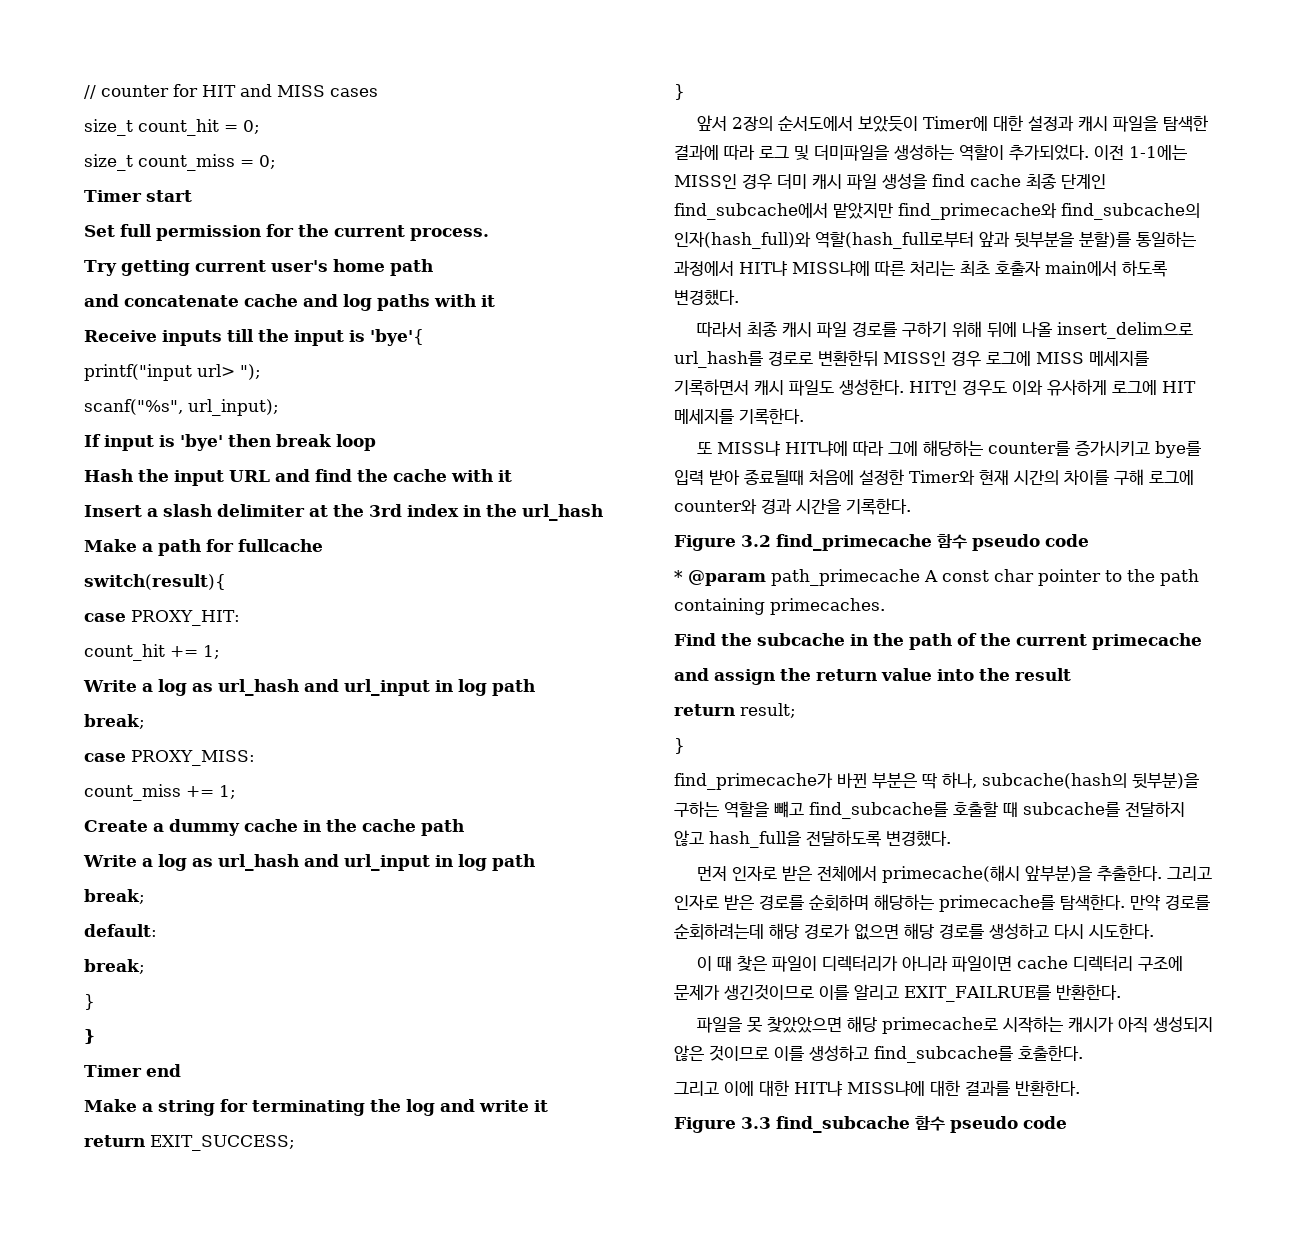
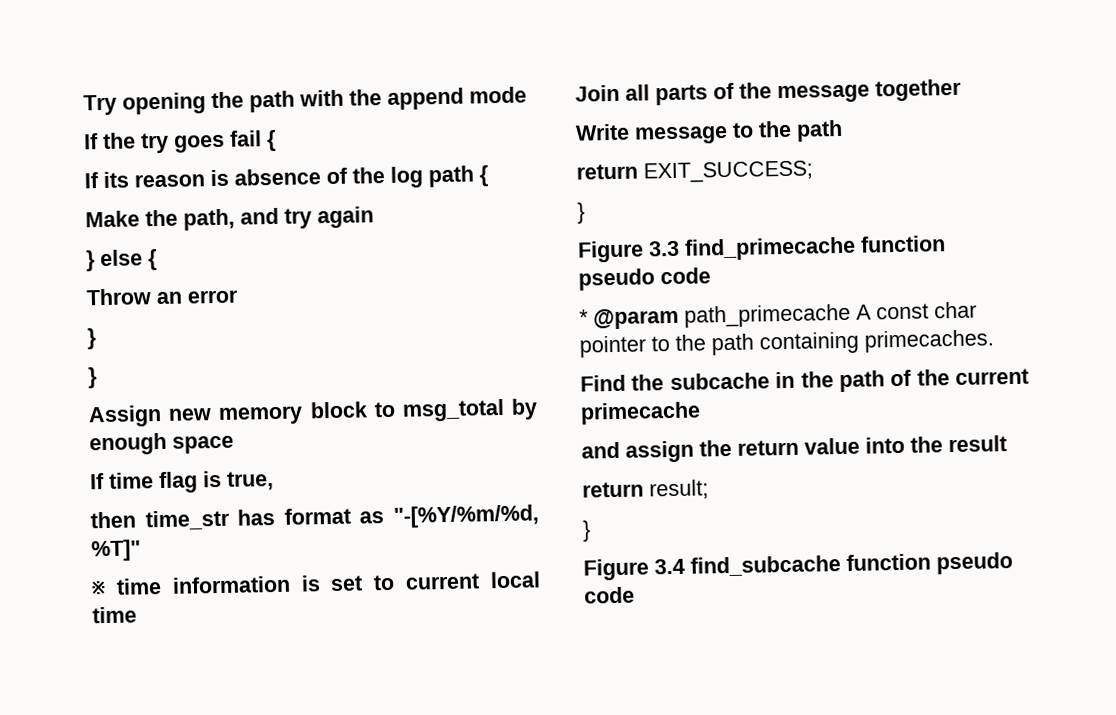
- // counter for HIT and MISS cases
- size_t count_hit = 0;
- size_t count_miss = 0;
- Timer start
- Set full permission for the current process.
- Try getting current user's home path
- and concatenate cache and log paths with it
- Receive inputs till the input is 'bye'{
- printf("input url> ");
- scanf("%s", url_input);
- If input is 'bye' then break loop
- Hash the input URL and find the cache with it
- Insert a slash delimiter at the 3rd index in the url_hash
- Make a path for fullcache
- switch(result){
- case PROXY_HIT:
- count_hit += 1;
- Write a log as url_hash and url_input in log path
- break;
- case PROXY_MISS:
- count_miss += 1;
- Create a dummy cache in the cache path
- Write a log as url_hash and url_input in log path
- break;
- default:
- break;
+ Try opening the path with the append mode
+ If the try goes fail {
+ If its reason is absence of the log path {
+ Make the path, and try again
+ } else {
+ Throw an error
  }
  }
- Timer end
- Make a string for terminating the log and write it
+ Assign new memory block to msg_total by enough space
+ If time flag is true,
+ then time_str has format as "-[%Y/%m/%d, %T]"
+ ※ time information is set to current local time
+ Join all parts of the message together
+ Write message to the path
  return EXIT_SUCCESS;
  }
- 앞서 2장의 순서도에서 보았듯이 Timer에 대한 설정과 캐시 파일을 탐색한 결과에 따라 로그 및 더미파일을 생성하는 역할이 추가되었다. 이전 1-1에는 MISS인 경우 더미 캐시 파일 생성을 find cache 최종 단계인 find_subcache에서 맡았지만 find_primecache와 find_subcache의 인자(hash_full)와 역할(hash_full로부터 앞과 뒷부분을 분할)를 통일하는 과정에서 HIT냐 MISS냐에 따른 처리는 최초 호출자 main에서 하도록 변경했다.
- 따라서 최종 캐시 파일 경로를 구하기 위해 뒤에 나올 insert_delim으로 url_hash를 경로로 변환한뒤 MISS인 경우 로그에 MISS 메세지를 기록하면서 캐시 파일도 생성한다. HIT인 경우도 이와 유사하게 로그에 HIT 메세지를 기록한다.
- 또 MISS냐 HIT냐에 따라 그에 해당하는 counter를 증가시키고 bye를 입력 받아 종료될때 처음에 설정한 Timer와 현재 시간의 차이를 구해 로그에 counter와 경과 시간을 기록한다.
- Figure 3.2 find_primecache 함수 pseudo code
+ Figure 3.3 find_primecache function pseudo code
- find_primecache가 바뀐 부분은 딱 하나, subcache(hash의 뒷부분)을 구하는 역할을 뺴고 find_subcache를 호출할 때 subcache를 전달하지 않고 hash_full을 전달하도록 변경했다.
- 먼저 인자로 받은 전체에서 primecache(해시 앞부분)을 추출한다. 그리고 인자로 받은 경로를 순회하며 해당하는 primecache를 탐색한다. 만약 경로를 순회하려는데 해당 경로가 없으면 해당 경로를 생성하고 다시 시도한다.
- 이 때 찾은 파일이 디렉터리가 아니라 파일이면 cache 디렉터리 구조에 문제가 생긴것이므로 이를 알리고 EXIT_FAILRUE를 반환한다.
- 파일을 못 찾았았으면 해당 primecache로 시작하는 캐시가 아직 생성되지 않은 것이므로 이를 생성하고 find_subcache를 호출한다.
- 그리고 이에 대한 HIT냐 MISS냐에 대한 결과를 반환한다.
- Figure 3.3 find_subcache 함수 pseudo code
+ Figure 3.4 find_subcache function pseudo code

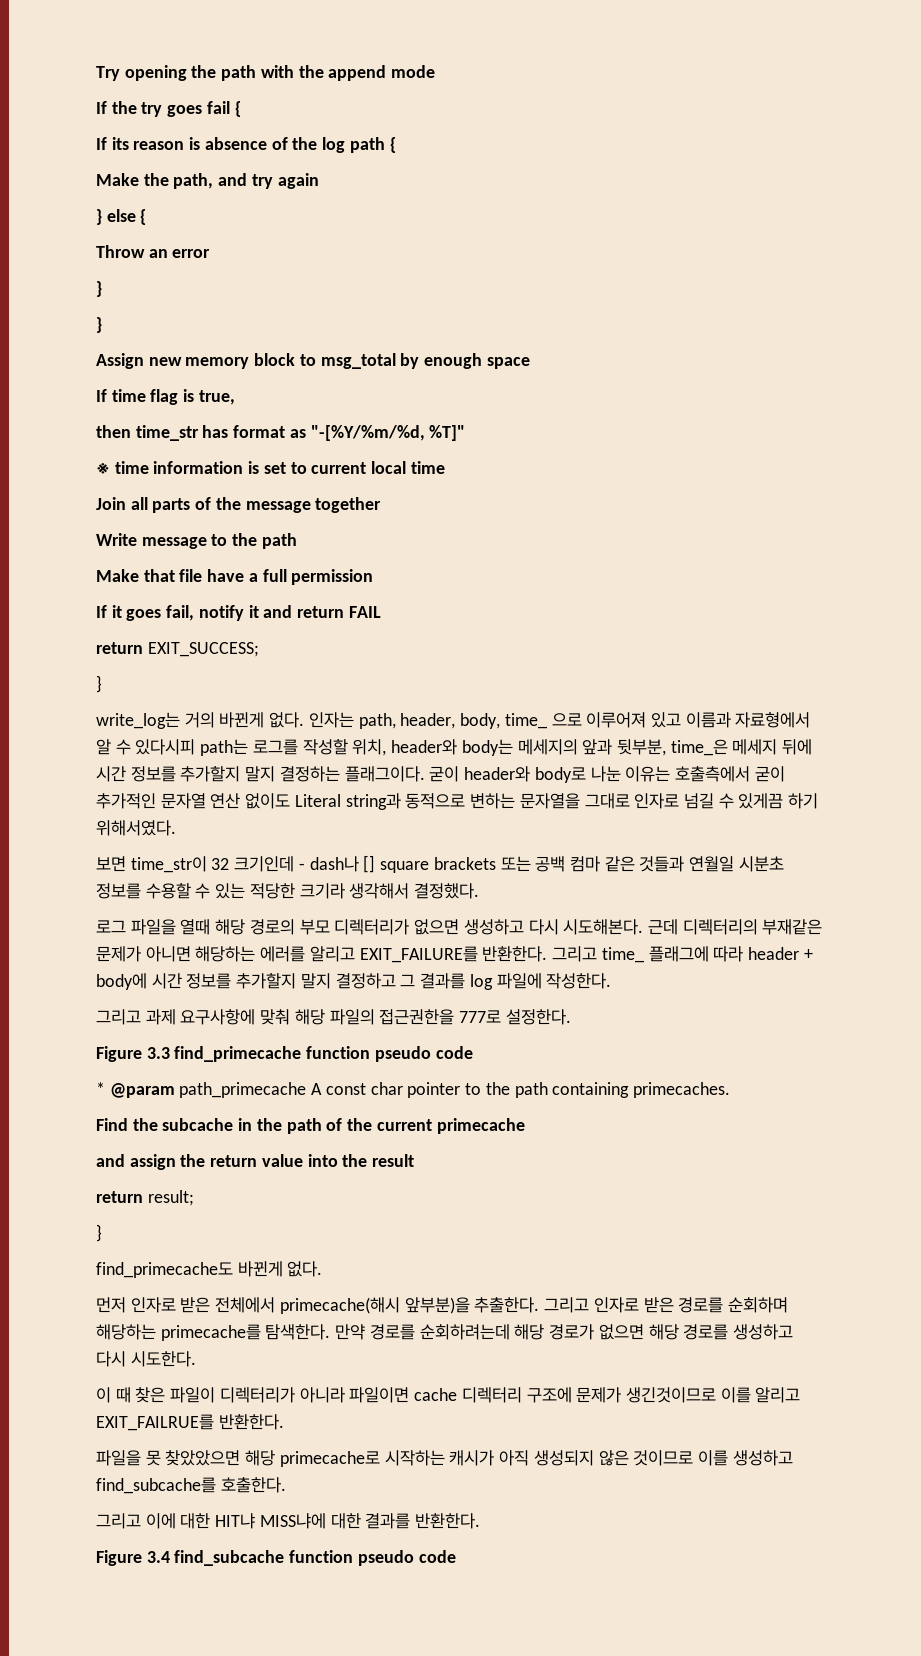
+ Make that file have a full permission
+ If it goes fail, notify it and return FAIL
  return EXIT_SUCCESS;
  }
+ write_log는 거의 바뀐게 없다. 인자는 path, header, body, time_ 으로 이루어져 있고 이름과 자료형에서 알 수 있다시피 path는 로그를 작성할 위치, header와 body는 메세지의 앞과 뒷부분, time_은 메세지 뒤에 시간 정보를 추가할지 말지 결정하는 플래그이다. 굳이 header와 body로 나눈 이유는 호출측에서 굳이 추가적인 문자열 연산 없이도 Literal string과 동적으로 변하는 문자열을 그대로 인자로 넘길 수 있게끔 하기 위해서였다.
+ 보면 time_str이 32 크기인데 - dash나 [] square brackets 또는 공백 컴마 같은 것들과 연월일 시분초 정보를 수용할 수 있는 적당한 크기라 생각해서 결정했다.
+ 로그 파일을 열때 해당 경로의 부모 디렉터리가 없으면 생성하고 다시 시도해본다. 근데 디렉터리의 부재같은 문제가 아니면 해당하는 에러를 알리고 EXIT_FAILURE를 반환한다. 그리고 time_ 플래그에 따라 header + body에 시간 정보를 추가할지 말지 결정하고 그 결과를 log 파일에 작성한다.
+ 그리고 과제 요구사항에 맞춰 해당 파일의 접근권한을 777로 설정한다.
+ find_primecache도 바뀐게 없다.
+ 먼저 인자로 받은 전체에서 primecache(해시 앞부분)을 추출한다. 그리고 인자로 받은 경로를 순회하며 해당하는 primecache를 탐색한다. 만약 경로를 순회하려는데 해당 경로가 없으면 해당 경로를 생성하고 다시 시도한다.
+ 이 때 찾은 파일이 디렉터리가 아니라 파일이면 cache 디렉터리 구조에 문제가 생긴것이므로 이를 알리고 EXIT_FAILRUE를 반환한다.
+ 파일을 못 찾았았으면 해당 primecache로 시작하는 캐시가 아직 생성되지 않은 것이므로 이를 생성하고 find_subcache를 호출한다.
+ 그리고 이에 대한 HIT냐 MISS냐에 대한 결과를 반환한다.

